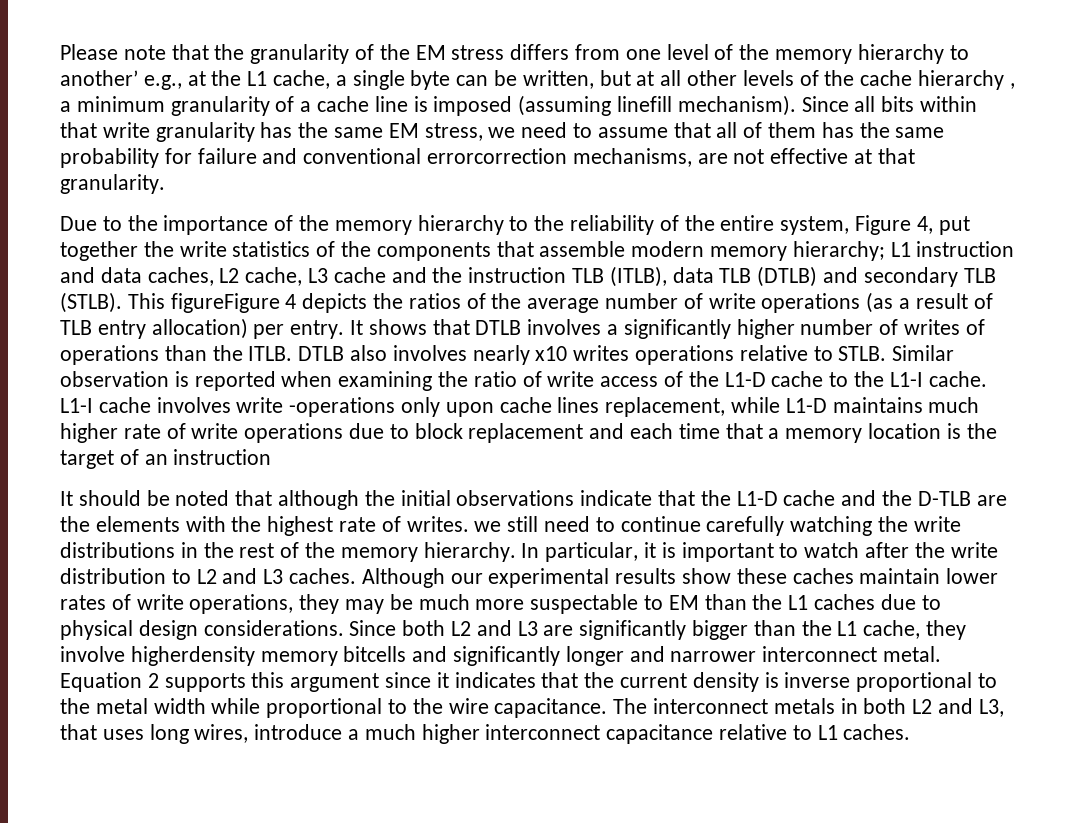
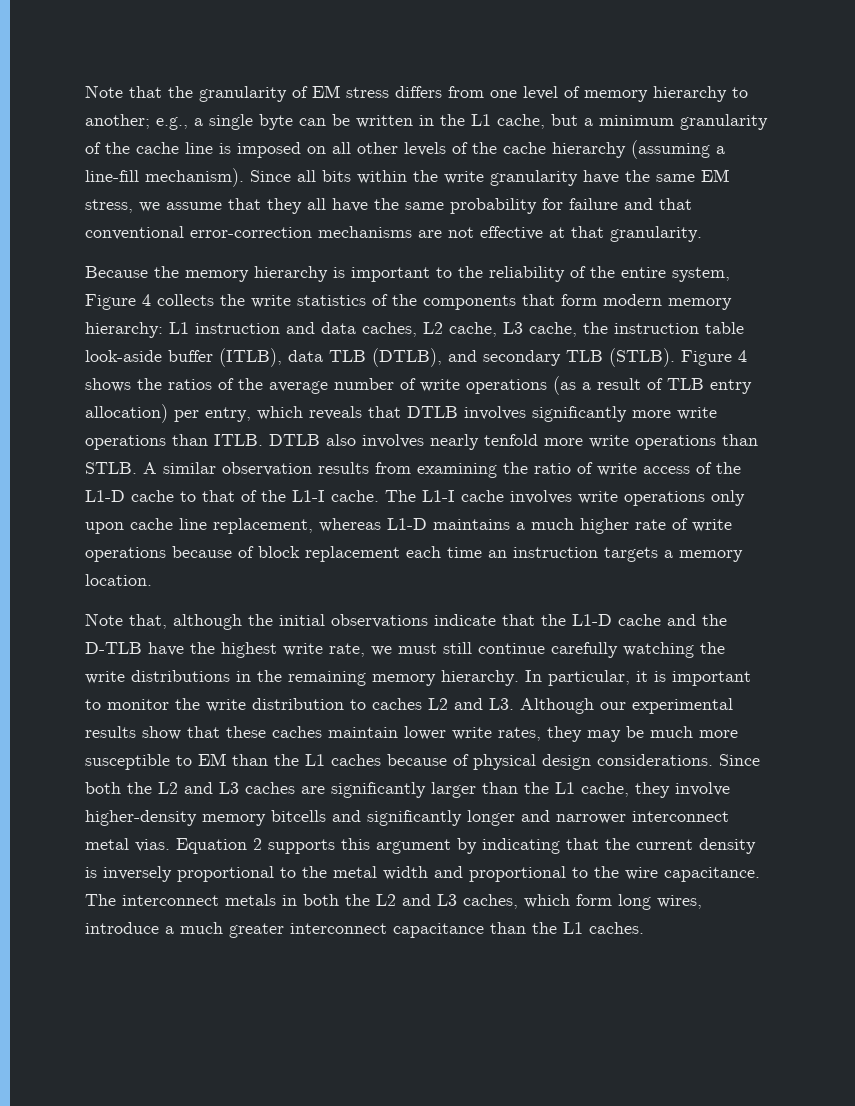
- Please note that the granularity of the EM stress differs from one level of the memory hierarchy to another’ e.g., at the L1 cache, a single byte can be written, but at all other levels of the cache hierarchy , a minimum granularity of a cache line is imposed (assuming linefill mechanism).
+ Note that the granularity of EM stress differs from one level of memory hierarchy to another; e.g., a single byte can be written in the L1 cache, but a minimum granularity of the cache line is imposed on all other levels of the cache hierarchy (assuming a line-fill mechanism).
- Since all bits within that write granularity has the same EM stress, we need to assume that all of them has the same probability for failure and conventional errorcorrection mechanisms, are not effective at that granularity.
+ Since all bits within the write granularity have the same EM stress, we assume that they all have the same probability for failure and that conventional error-correction mechanisms are not effective at that granularity.
- Due to the importance of the memory hierarchy to the reliability of the entire system, Figure 4, put together the write statistics of the components that assemble modern memory hierarchy; L1 instruction and data caches, L2 cache, L3 cache and the instruction TLB (ITLB), data TLB (DTLB) and secondary TLB (STLB).
+ Because the memory hierarchy is important to the reliability of the entire system, Figure 4 collects the write statistics of the components that form modern memory hierarchy: L1 instruction and data caches, L2 cache, L3 cache, the instruction table look-aside buffer (ITLB), data TLB (DTLB), and secondary TLB (STLB).
- This figureFigure 4 depicts the ratios of the average number of write operations (as a result of TLB entry allocation) per entry. It shows that DTLB involves a significantly higher number of writes of operations than the ITLB.
+ Figure 4 shows the ratios of the average number of write operations (as a result of TLB entry allocation) per entry, which reveals that DTLB involves significantly more write operations than ITLB.
- DTLB also involves nearly x10 writes operations relative to STLB. Similar observation is reported when examining the ratio of write access of the L1-D cache to the L1-I cache.
+ DTLB also involves nearly tenfold more write operations than STLB. A similar observation results from examining the ratio of write access of the L1-D cache to that of the L1-I cache.
- L1-I cache involves write -operations only upon cache lines replacement, while L1-D maintains much higher rate of write operations due to block replacement and each time that a memory location is the target of an instruction
- It should be noted that although the initial observations indicate that the L1-D cache and the D-TLB are the elements with the highest rate of writes. we still need to continue carefully watching the write distributions in the rest of the memory hierarchy.
+ The L1-I cache involves write operations only upon cache line replacement, whereas L1-D maintains a much higher rate of write operations because of block replacement each time an instruction targets a memory location.
+ Note that, although the initial observations indicate that the L1-D cache and the D-TLB have the highest write rate, we must still continue carefully watching the write distributions in the remaining memory hierarchy.
- In particular, it is important to watch after the write distribution to L2 and L3 caches. Although our experimental results show these caches maintain lower rates of write operations, they may be much more suspectable to EM than the L1 caches due to physical design considerations.
+ In particular, it is important to monitor the write distribution to caches L2 and L3. Although our experimental results show that these caches maintain lower write rates, they may be much more susceptible to EM than the L1 caches because of physical design considerations.
- Since both L2 and L3 are significantly bigger than the L1 cache, they involve higherdensity memory bitcells and significantly longer and narrower interconnect metal.
+ Since both the L2 and L3 caches are significantly larger than the L1 cache, they involve higher-density memory bitcells and significantly longer and narrower interconnect metal vias.
- Equation 2 supports this argument since it indicates that the current density is inverse proportional to the metal width while proportional to the wire capacitance.
+ Equation 2 supports this argument by indicating that the current density is inversely proportional to the metal width and proportional to the wire capacitance.
- The interconnect metals in both L2 and L3, that uses long wires, introduce a much higher interconnect capacitance relative to L1 caches.
+ The interconnect metals in both the L2 and L3 caches, which form long wires, introduce a much greater interconnect capacitance than the L1 caches.

